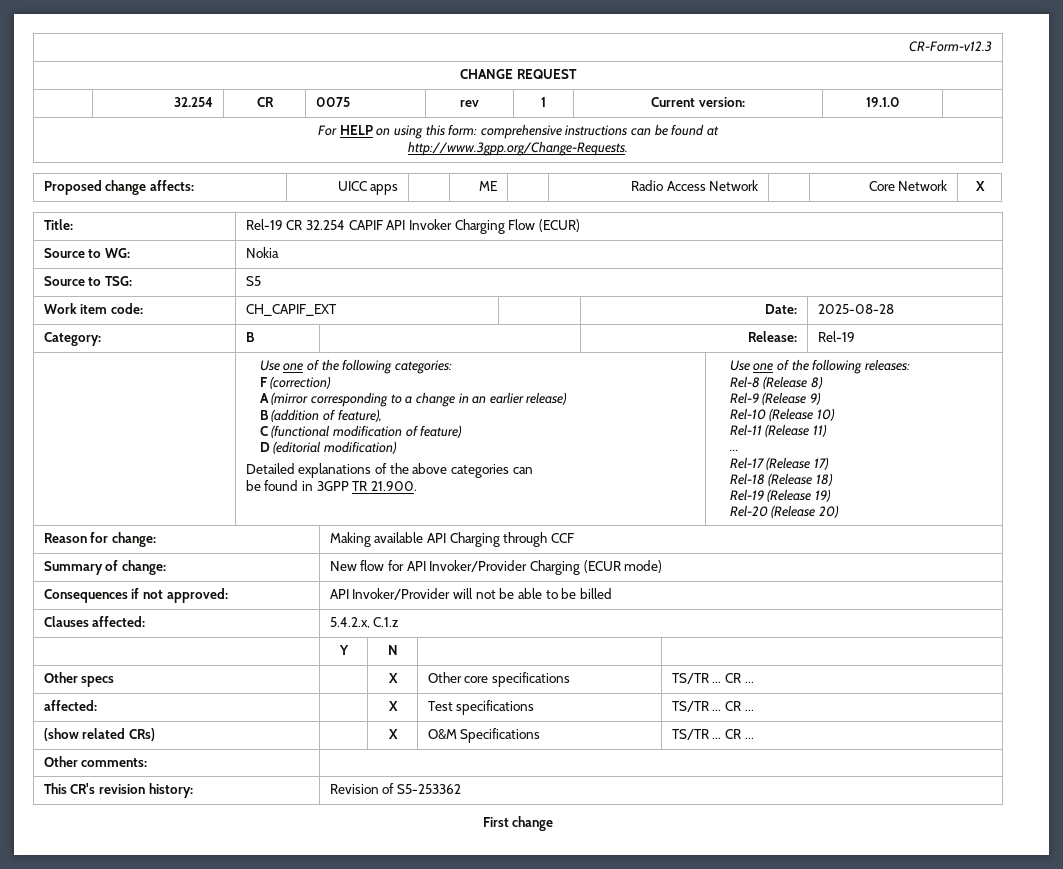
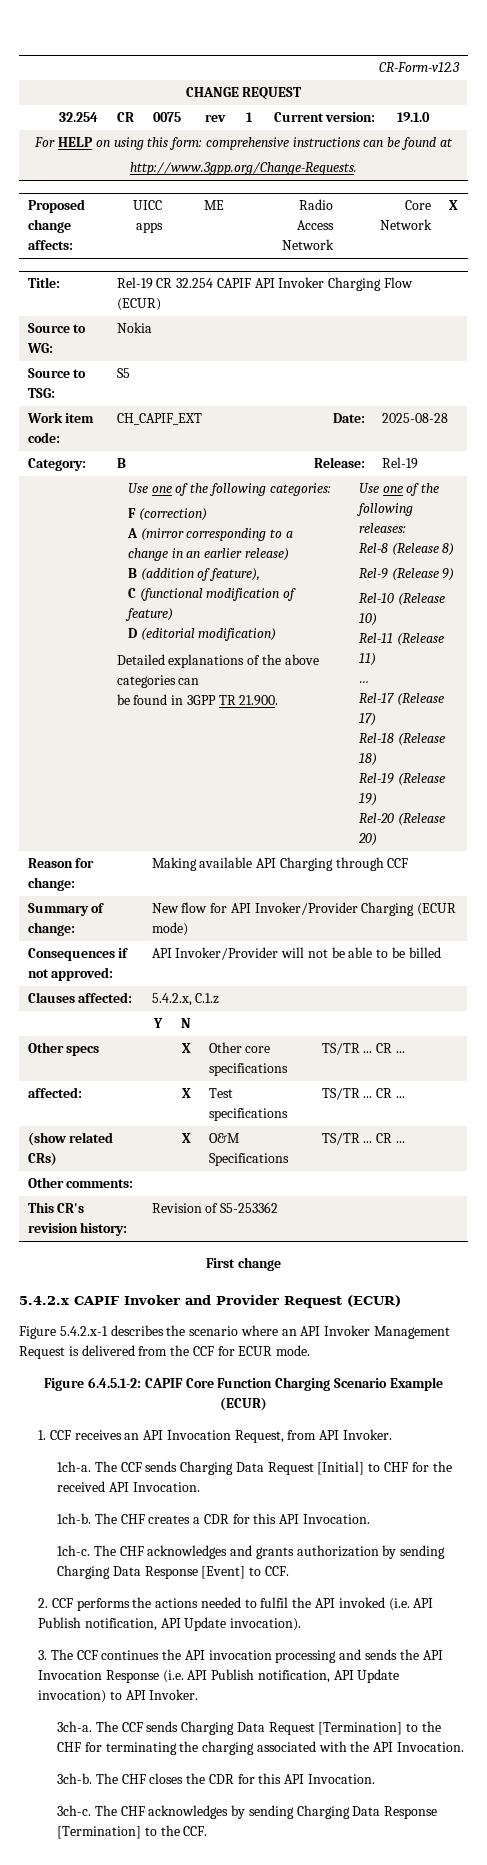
+ 5.4.2.x CAPIF Invoker and Provider Request (ECUR)
+ Figure 5.4.2.x-1 describes the scenario where an API Invoker Management Request is delivered from the CCF for ECUR mode.
+ Figure 6.4.5.1-2: CAPIF Core Function Charging Scenario Example (ECUR)
+ 1. CCF receives an API Invocation Request, from API Invoker.
+ 1ch-a. The CCF sends Charging Data Request [Initial] to CHF for the received API Invocation.
+ 1ch-b. The CHF creates a CDR for this API Invocation.
+ 1ch-c. The CHF acknowledges and grants authorization by sending Charging Data Response [Event] to CCF.
+ 2. CCF performs the actions needed to fulfil the API invoked (i.e. API Publish notification, API Update invocation).
+ 3. The CCF continues the API invocation processing and sends the API Invocation Response (i.e. API Publish notification, API Update invocation) to API Invoker.
+ 3ch-a. The CCF sends Charging Data Request [Termination] to the CHF for terminating the charging associated with the API Invocation.
+ 3ch-b. The CHF closes the CDR for this API Invocation.
+ 3ch-c. The CHF acknowledges by sending Charging Data Response [Termination] to the CCF.

